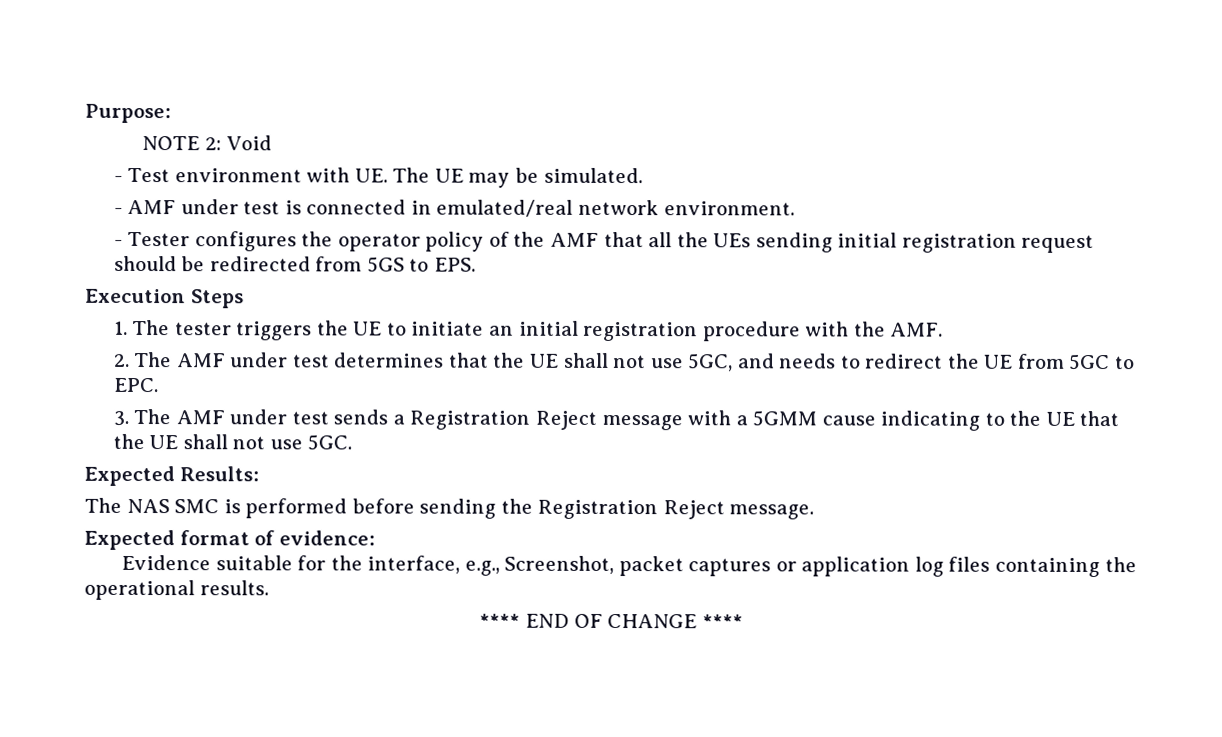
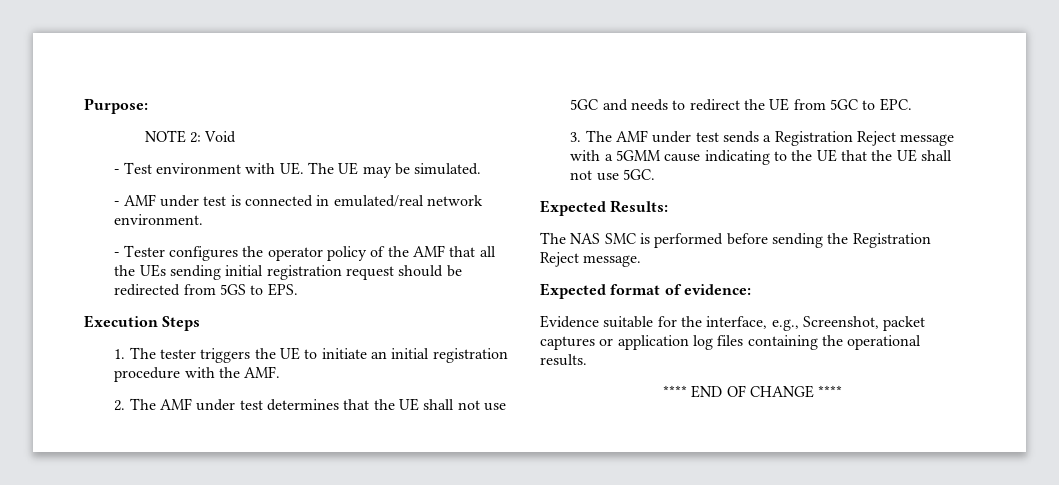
- 2. The AMF under test determines that the UE shall not use 5GC, and needs to redirect the UE from 5GC to EPC.
+ 2. The AMF under test determines that the UE shall not use 5GC and needs to redirect the UE from 5GC to EPC.

